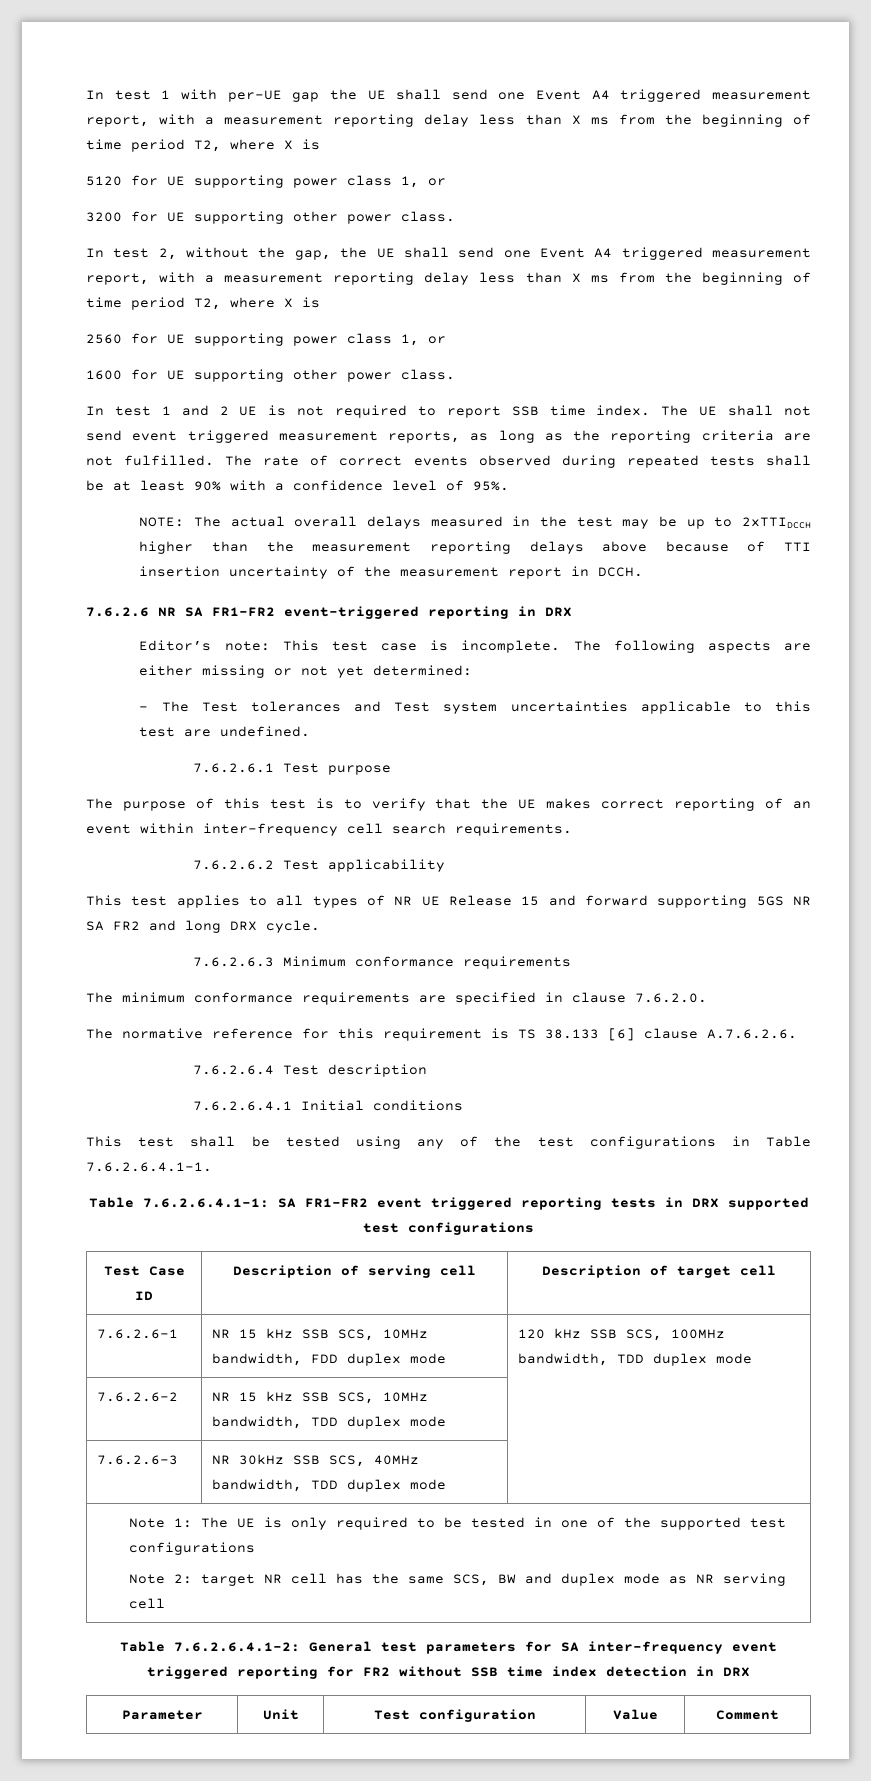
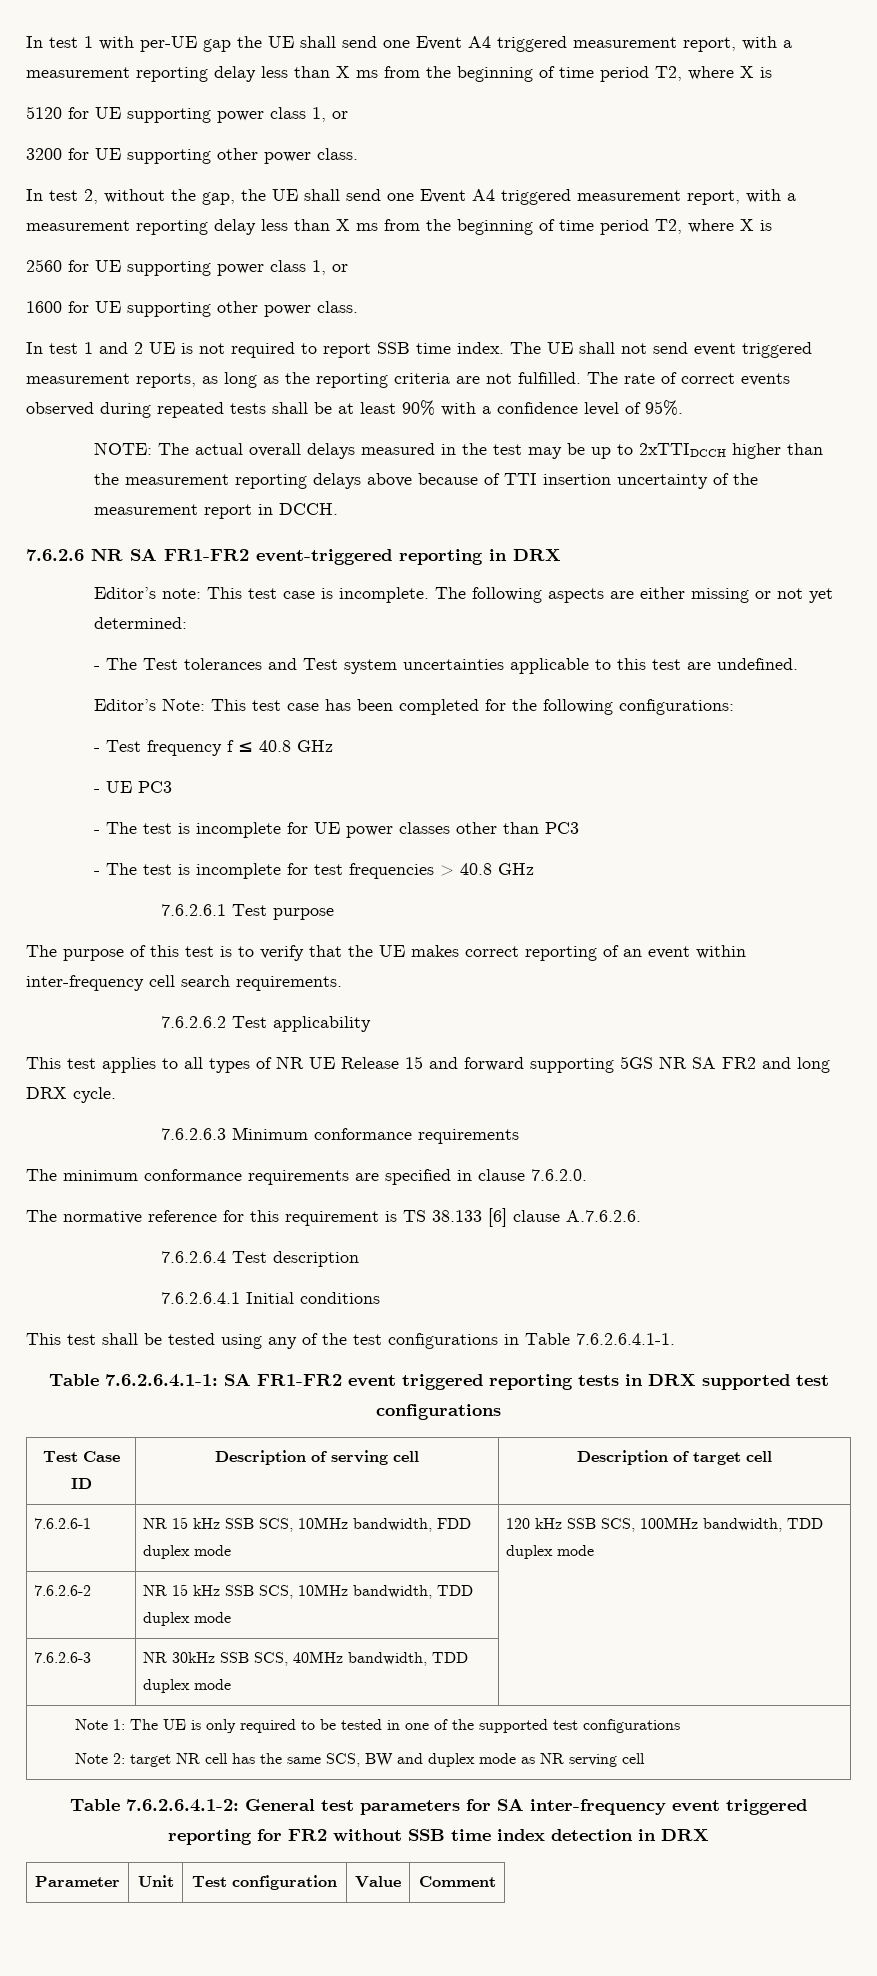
+ Editor’s Note: This test case has been completed for the following configurations:
+ - Test frequency f ≤ 40.8 GHz
+ - UE PC3
+ - The test is incomplete for UE power classes other than PC3
+ - The test is incomplete for test frequencies > 40.8 GHz

